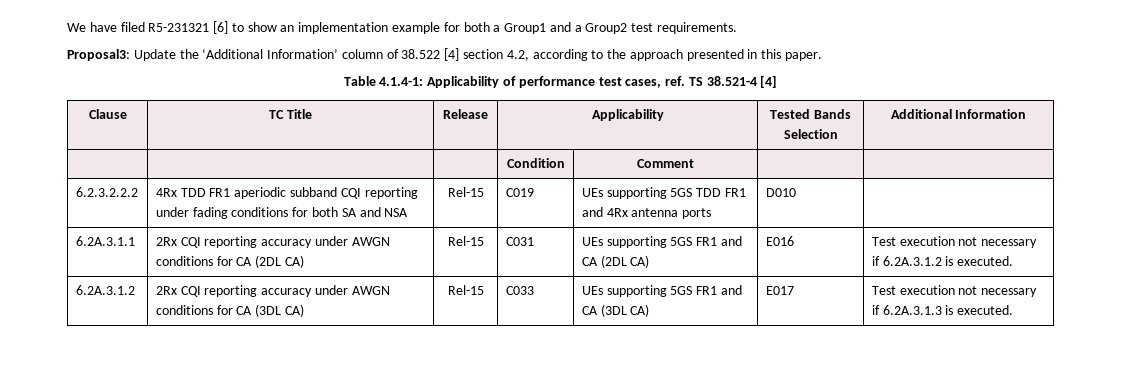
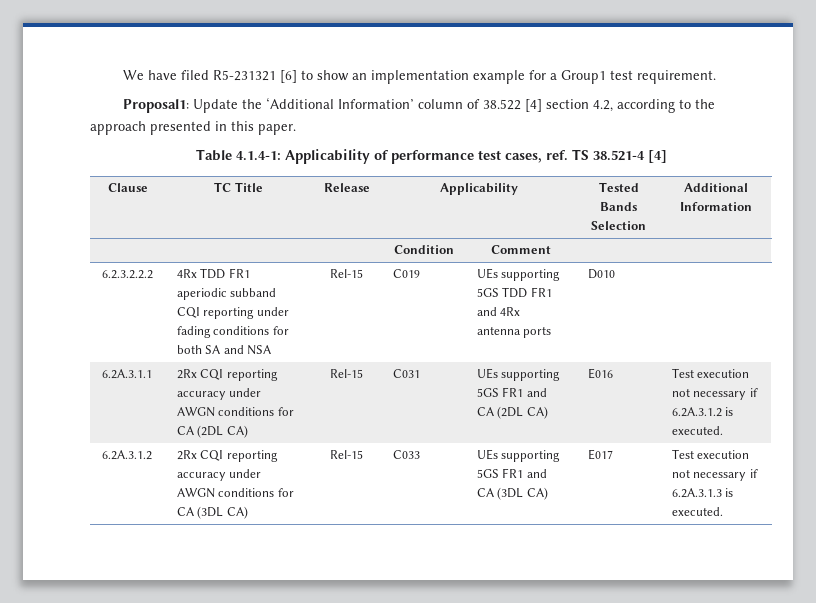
- We have filed R5-231321 [6] to show an implementation example for both a Group1 and a Group2 test requirements.
- Proposal3: Update the ‘Additional Information’ column of 38.522 [4] section 4.2, according to the approach presented in this paper.
+ We have filed R5-231321 [6] to show an implementation example for a Group1 test requirement.
+ Proposal1: Update the ‘Additional Information’ column of 38.522 [4] section 4.2, according to the approach presented in this paper.

